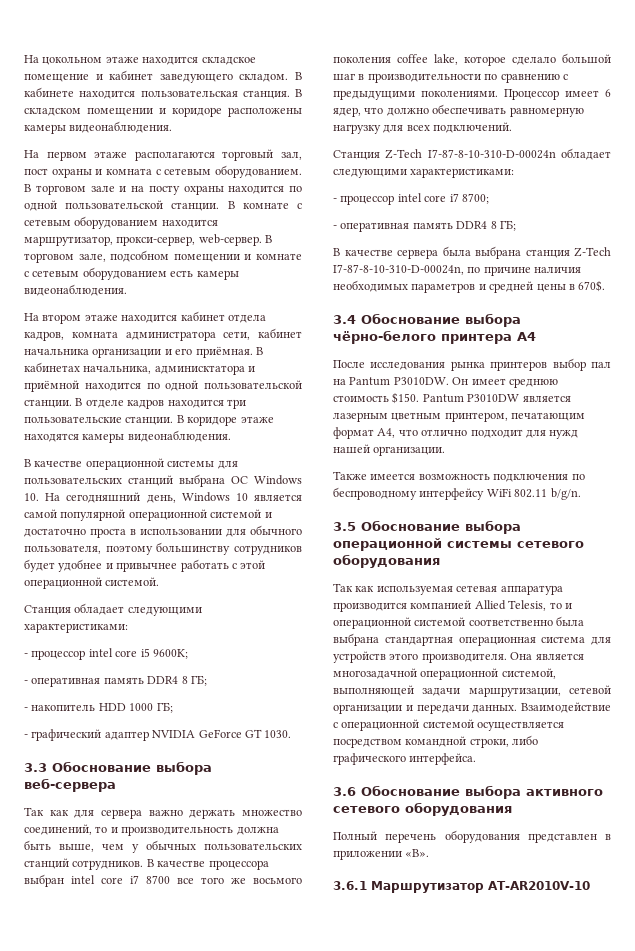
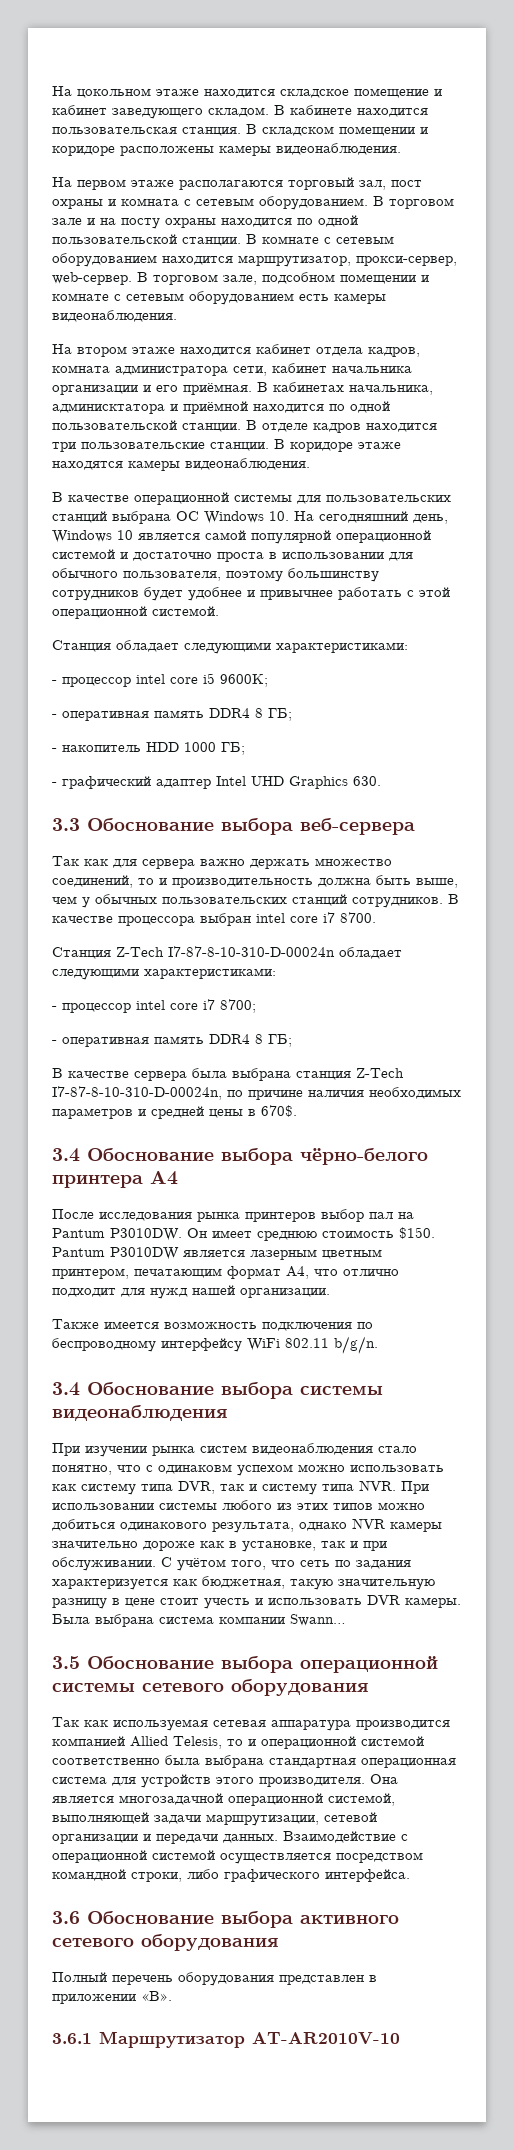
- - графический адаптер NVIDIA GeForce GT 1030.
+ - графический адаптер Intel UHD Graphics 630.
- В качестве процессора выбран intel core i7 8700 все того же восьмого поколения coffee lake, которое сделало большой шаг в производительности по сравнению с предыдущими поколениями. Процессор имеет 6 ядер, что должно обеспечивать равномерную нагрузку для всех подключений.
+ В качестве процессора выбран intel core i7 8700.
+ 3.4 Обоснование выбора системы видеонаблюдения
+ При изучении рынка систем видеонаблюдения стало понятно, что с одинаковм успехом можно использовать как систему типа DVR, так и систему типа NVR. При использовании системы любого из этих типов можно добиться одинакового результата, однако NVR камеры значительно дороже как в установке, так и при обслуживании. С учётом того, что сеть по задания характеризуется как бюджетная, такую значительную разницу в цене стоит учесть и использовать DVR камеры. Была выбрана система компании Swann…

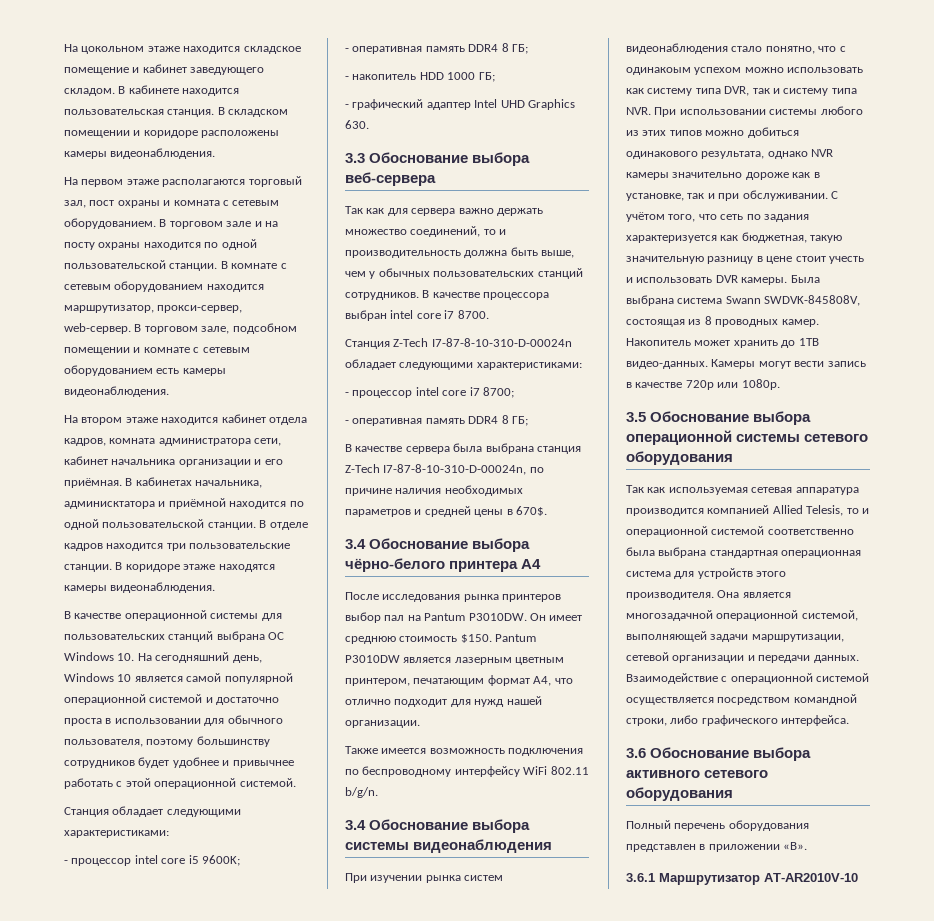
- При изучении рынка систем видеонаблюдения стало понятно, что с одинаковм успехом можно использовать как систему типа DVR, так и систему типа NVR. При использовании системы любого из этих типов можно добиться одинакового результата, однако NVR камеры значительно дороже как в установке, так и при обслуживании.
+ При изучении рынка систем видеонаблюдения стало понятно, что с одинакоым успехом можно использовать как систему типа DVR, так и систему типа NVR. При использовании системы любого из этих типов можно добиться одинакового результата, однако NVR камеры значительно дороже как в установке, так и при обслуживании.
- Была выбрана система компании Swann…
+ Была выбрана система Swann SWDVK-845808V, состоящая из 8 проводных камер. Накопитель может хранить до 1TB видео-данных. Камеры могут вести запись в качестве 720p или 1080p.

